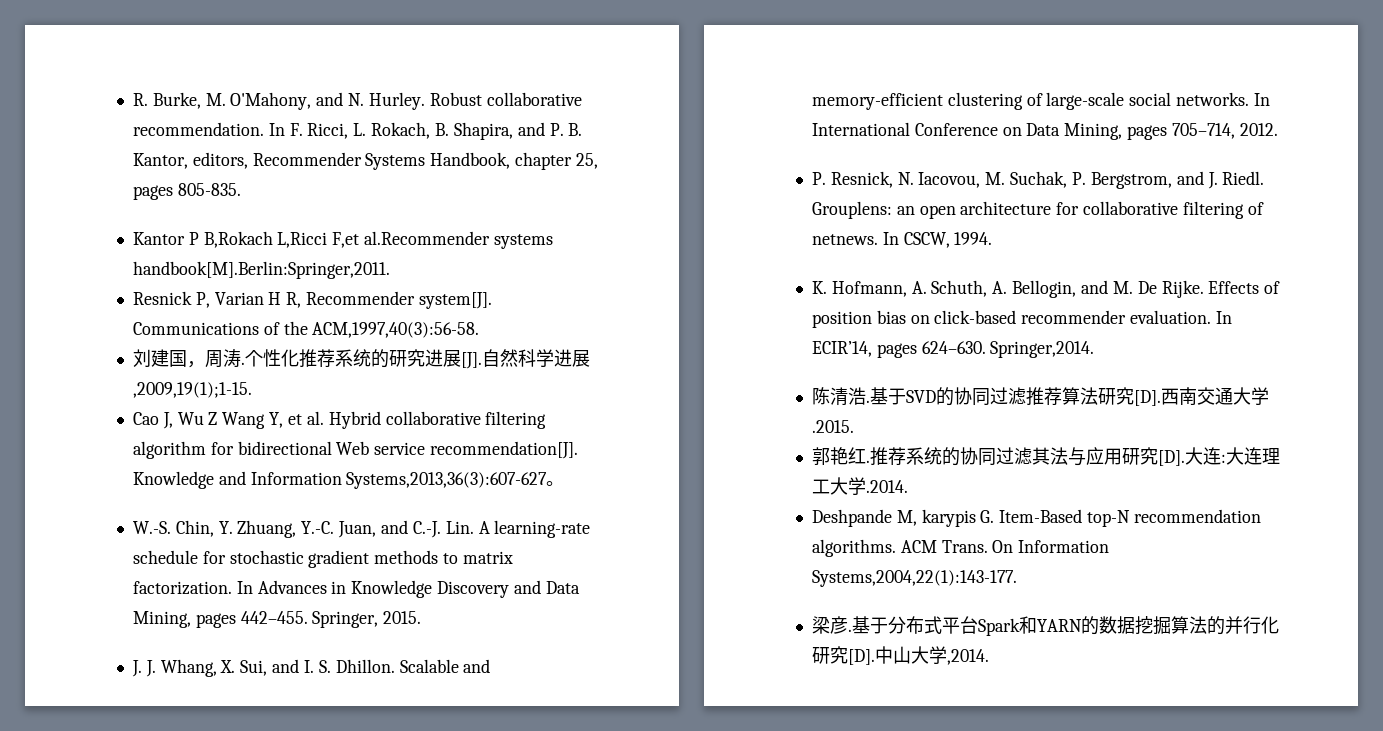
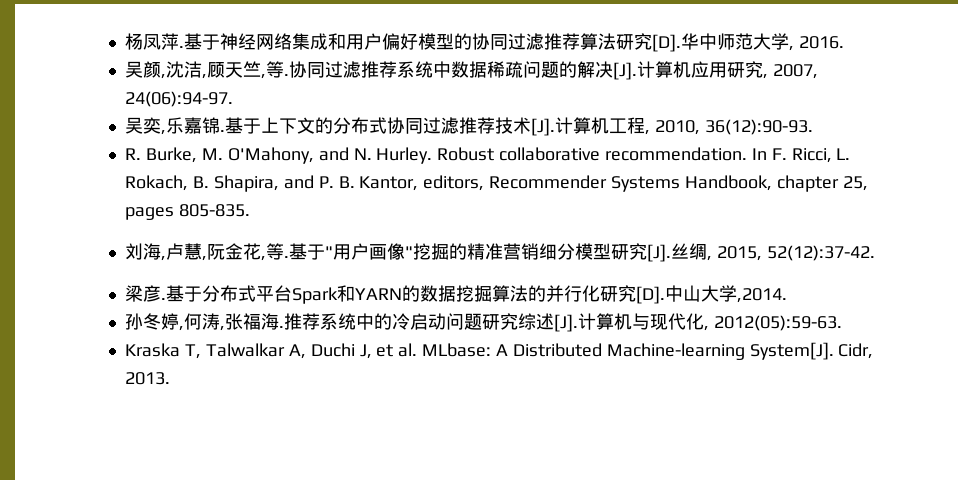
+ 杨凤萍.基于神经网络集成和用户偏好模型的协同过滤推荐算法研究[D].华中师范大学, 2016.
+ 吴颜,沈洁,顾天竺,等.协同过滤推荐系统中数据稀疏问题的解决[J].计算机应用研究, 2007, 24(06):94-97.
+ 吴奕,乐嘉锦.基于上下文的分布式协同过滤推荐技术[J].计算机工程, 2010, 36(12):90-93.
- Kantor P B,Rokach L,Ricci F,et al.Recommender systems handbook[M].Berlin:Springer,2011.
- Resnick P, Varian H R, Recommender system[J]. Communications of the ACM,1997,40(3):56-58.
- 刘建国，周涛.个性化推荐系统的研究进展[J].自然科学进展,2009,19(1);1-15.
- Cao J, Wu Z Wang Y, et al. Hybrid collaborative filtering algorithm for bidirectional Web service recommendation[J]. Knowledge and Information Systems,2013,36(3):607-627。
- W.-S. Chin, Y. Zhuang, Y.-C. Juan, and C.-J. Lin. A learning-rate schedule for stochastic gradient methods to matrix factorization. In Advances in Knowledge Discovery and Data Mining, pages 442–455. Springer, 2015.
- J. J. Whang, X. Sui, and I. S. Dhillon. Scalable and memory-efficient clustering of large-scale social networks. In International Conference on Data Mining, pages 705–714, 2012.
- P. Resnick, N. Iacovou, M. Suchak, P. Bergstrom, and J. Riedl. Grouplens: an open architecture for collaborative filtering of netnews. In CSCW, 1994.
- K. Hofmann, A. Schuth, A. Bellogin, and M. De Rijke. Effects of position bias on click-based recommender evaluation. In ECIR’14, pages 624–630. Springer,2014.
- 陈清浩.基于SVD的协同过滤推荐算法研究[D].西南交通大学.2015.
- 郭艳红.推荐系统的协同过滤其法与应用研究[D].大连:大连理工大学.2014.
- Deshpande M, karypis G. Item-Based top-N recommendation algorithms. ACM Trans. On Information Systems,2004,22(1):143-177.
+ 刘海,卢慧,阮金花,等.基于"用户画像"挖掘的精准营销细分模型研究[J].丝绸, 2015, 52(12):37-42.
+ 孙冬婷,何涛,张福海.推荐系统中的冷启动问题研究综述[J].计算机与现代化, 2012(05):59-63.
+ Kraska T, Talwalkar A, Duchi J, et al. MLbase: A Distributed Machine-learning System[J]. Cidr, 2013.

